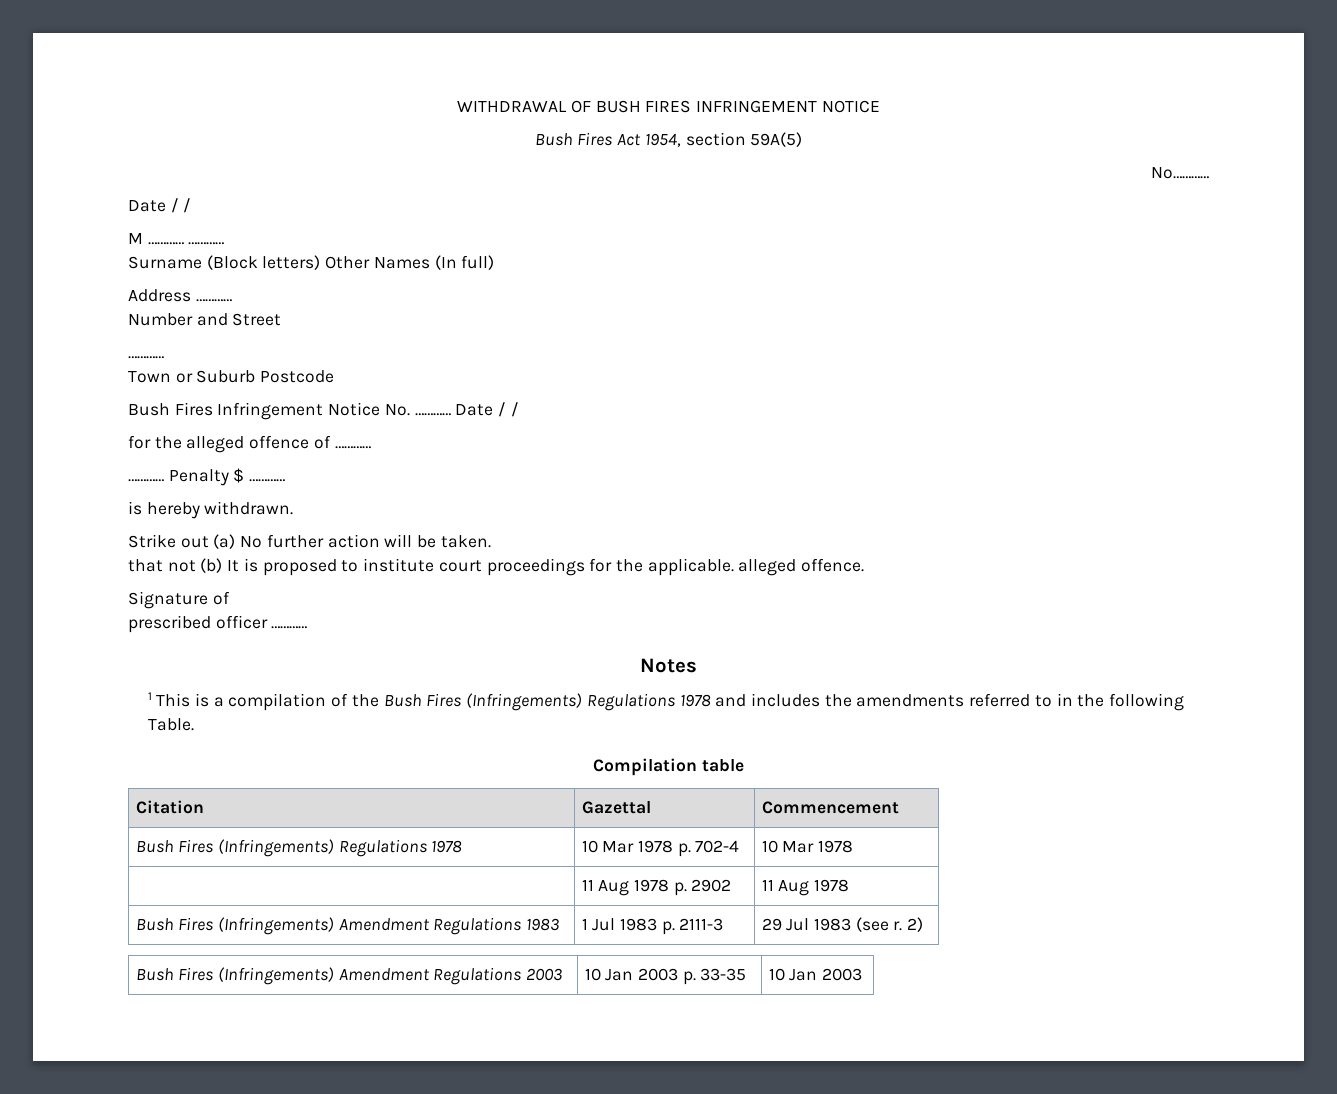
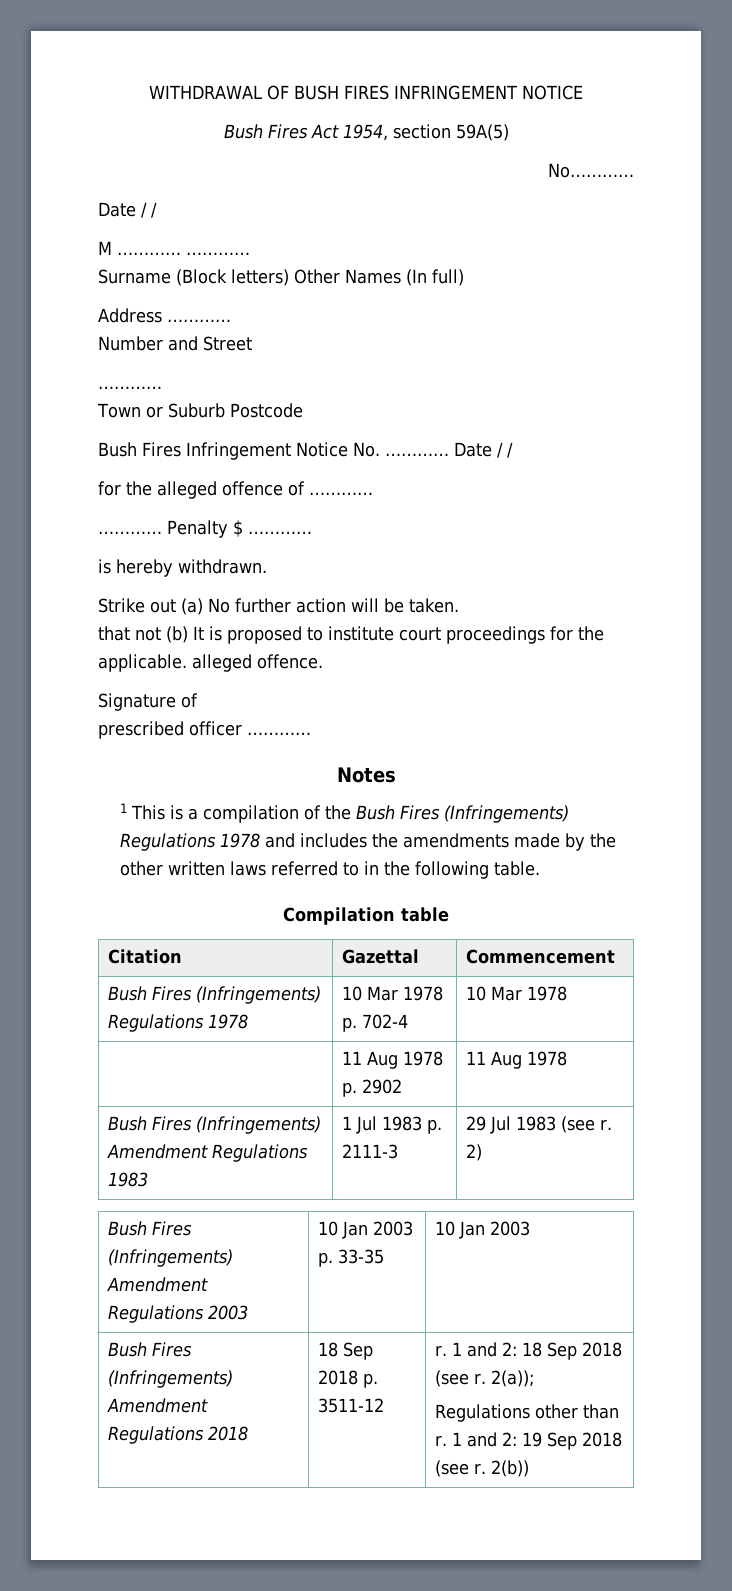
- 1 This is a compilation of the Bush Fires (Infringements) Regulations 1978 and includes the amendments referred to in the following Table.
+ 1 This is a compilation of the Bush Fires (Infringements) Regulations 1978 and includes the amendments made by the other written laws referred to in the following table.
+ Bush Fires (Infringements) Amendment Regulations 2018 | 18 Sep 2018 p. 3511-12 | r. 1 and 2: 18 Sep 2018 (see r. 2(a));
+ Regulations other than r. 1 and 2: 19 Sep 2018 (see r. 2(b))

